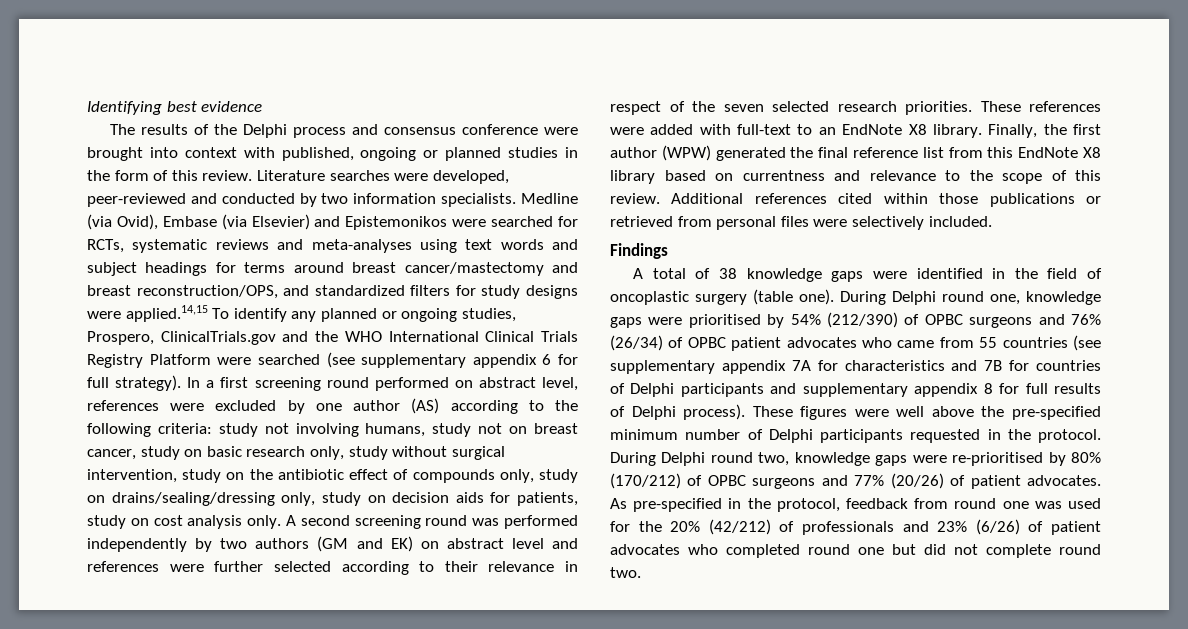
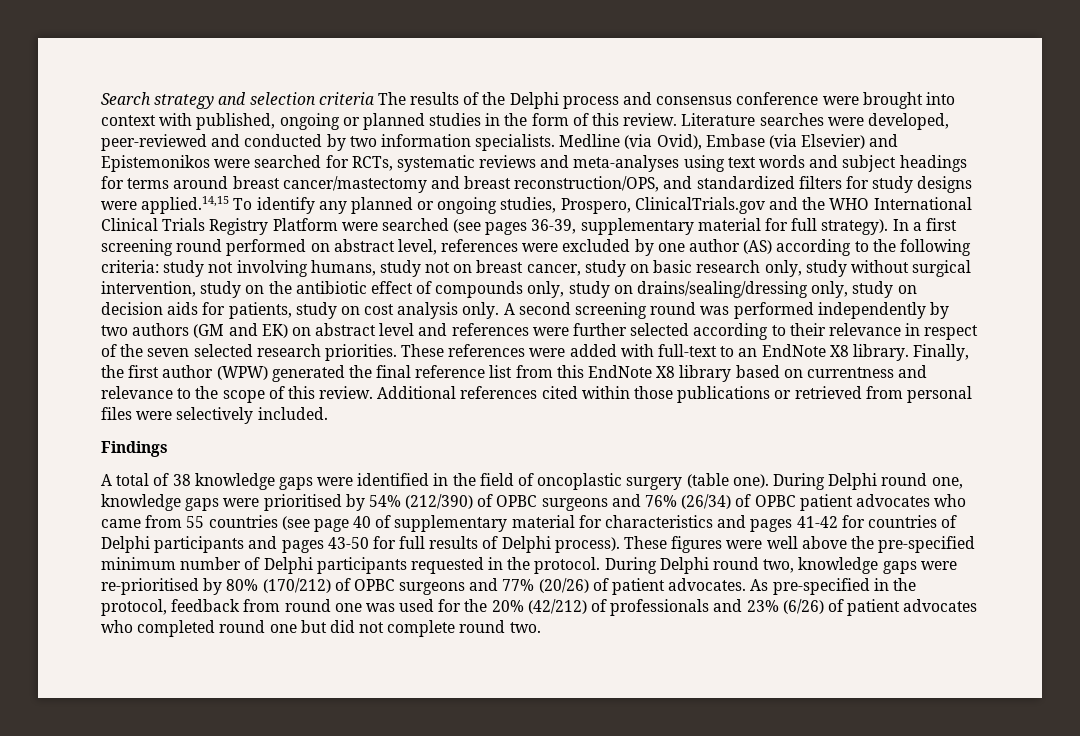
- Identifying best evidence
- The results of the Delphi process and consensus conference were brought into context with published, ongoing or planned studies in the form of this review.
+ Search strategy and selection criteria The results of the Delphi process and consensus conference were brought into context with published, ongoing or planned studies in the form of this review.
- Medline (via Ovid), Embase (via Elsevier) and Epistemonikos were searched for RCTs, systematic reviews and meta-analyses using text words and subject headings for terms around breast cancer/mastectomy and breast reconstruction/OPS, and standardized filters for study designs were applied.14,15 To identify any planned or ongoing studies, Prospero, ClinicalTrials.gov and the WHO International Clinical Trials Registry Platform were searched (see supplementary appendix 6 for full strategy).
+ Medline (via Ovid), Embase (via Elsevier) and Epistemonikos were searched for RCTs, systematic reviews and meta-analyses using text words and subject headings for terms around breast cancer/mastectomy and breast reconstruction/OPS, and standardized filters for study designs were applied.14,15 To identify any planned or ongoing studies, Prospero, ClinicalTrials.gov and the WHO International Clinical Trials Registry Platform were searched (see pages 36-39, supplementary material for full strategy).
- During Delphi round one, knowledge gaps were prioritised by 54% (212/390) of OPBC surgeons and 76% (26/34) of OPBC patient advocates who came from 55 countries (see supplementary appendix 7A for characteristics and 7B for countries of Delphi participants and supplementary appendix 8 for full results of Delphi process).
+ During Delphi round one, knowledge gaps were prioritised by 54% (212/390) of OPBC surgeons and 76% (26/34) of OPBC patient advocates who came from 55 countries (see page 40 of supplementary material for characteristics and pages 41-42 for countries of Delphi participants and pages 43-50 for full results of Delphi process).

